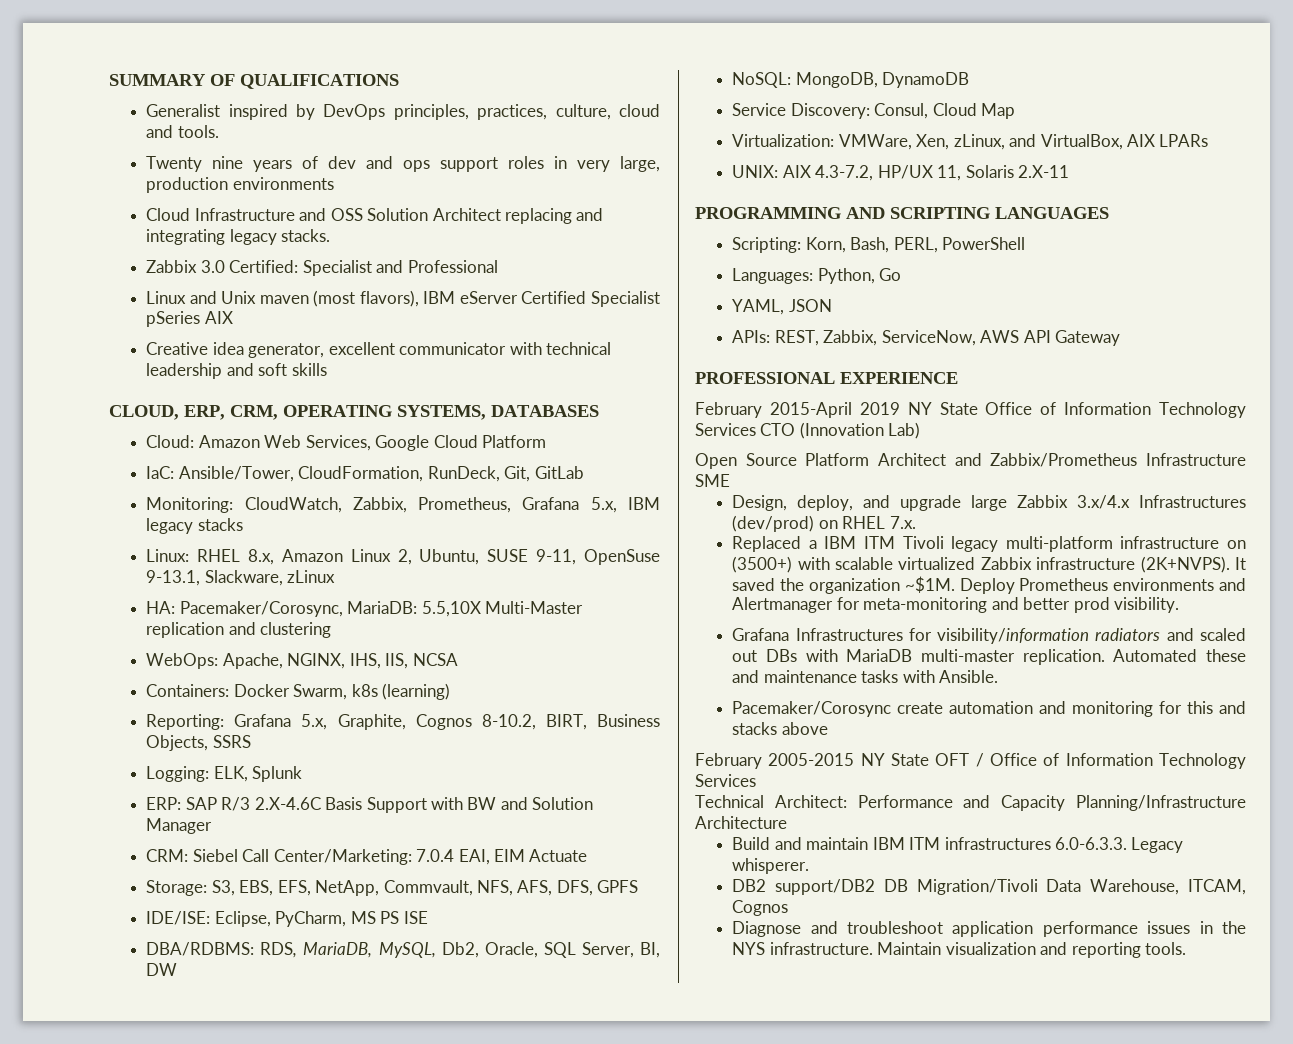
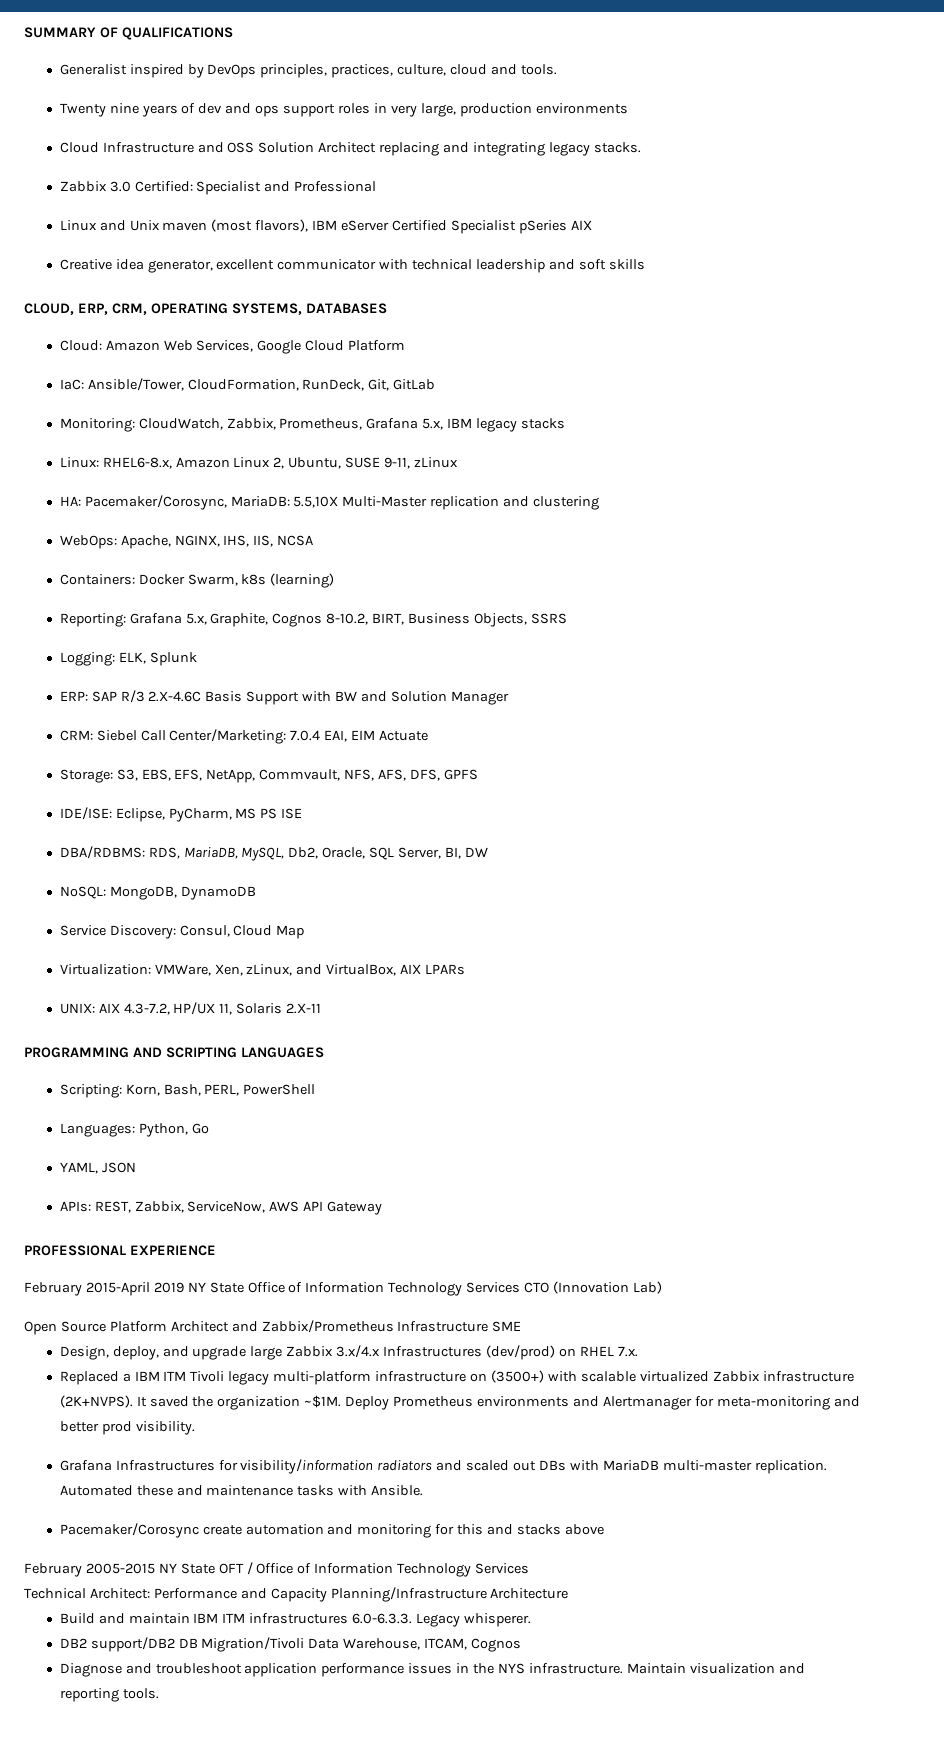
- Linux: RHEL 8.x, Amazon Linux 2, Ubuntu, SUSE 9-11, OpenSuse 9-13.1, Slackware, zLinux
+ Linux: RHEL6-8.x, Amazon Linux 2, Ubuntu, SUSE 9-11, zLinux

